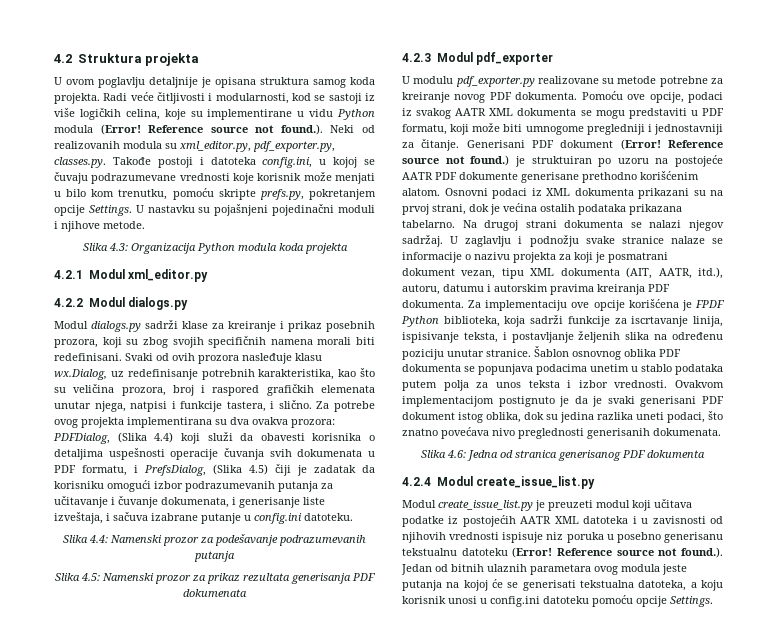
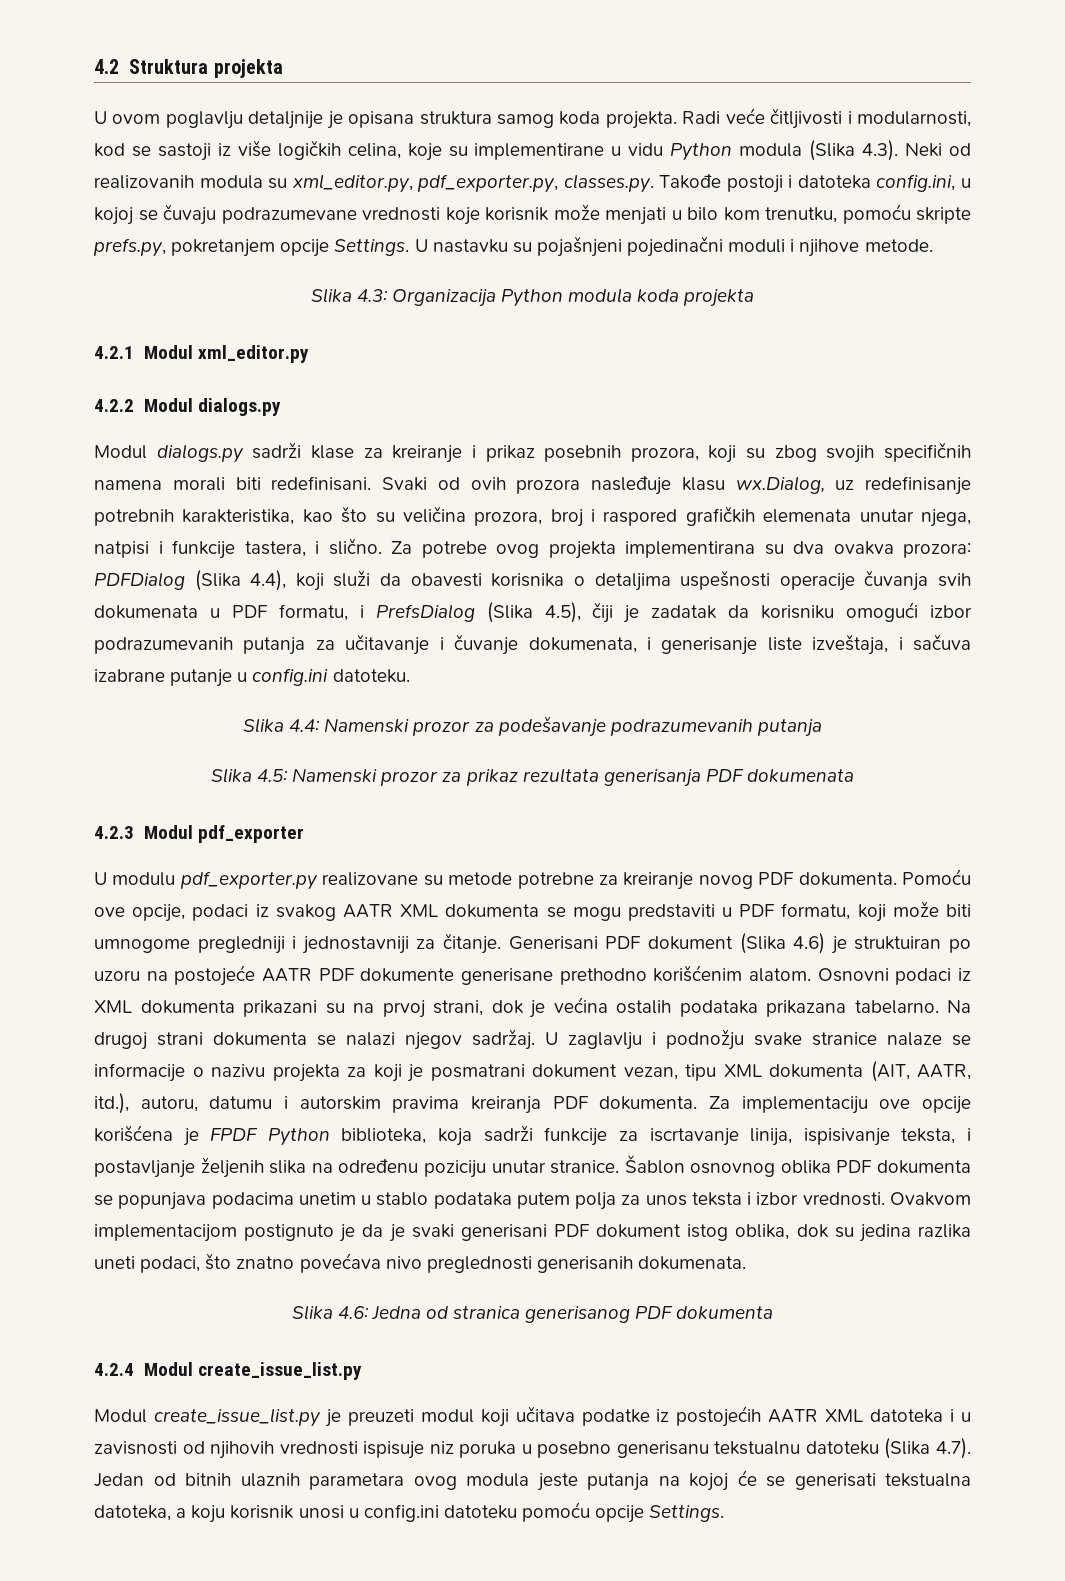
- Radi veće čitljivosti i modularnosti, kod se sastoji iz više logičkih celina, koje su implementirane u vidu Python modula (Error! Reference source not found.). Neki od realizovanih modula su xml_editor.py, pdf_exporter.py, classes.py. Takođe postoji i datoteka config.ini, u kojoj se čuvaju podrazumevane vrednosti koje korisnik može menjati u bilo kom trenutku, pomoću skripte prefs.py, pokretanjem opcije Settings.
+ Radi veće čitljivosti i modularnosti, kod se sastoji iz više logičkih celina, koje su implementirane u vidu Python modula (Slika 4.3). Neki od realizovanih modula su xml_editor.py, pdf_exporter.py, classes.py. Takođe postoji i datoteka config.ini, u kojoj se čuvaju podrazumevane vrednosti koje korisnik može menjati u bilo kom trenutku, pomoću skripte prefs.py, pokretanjem opcije Settings.
- Za potrebe ovog projekta implementirana su dva ovakva prozora: PDFDialog, (Slika 4.4) koji služi da obavesti korisnika o detaljima uspešnosti operacije čuvanja svih dokumenata u PDF formatu, i PrefsDialog, (Slika 4.5) čiji je zadatak da korisniku omogući izbor podrazumevanih putanja za učitavanje i čuvanje dokumenata, i generisanje liste izveštaja, i sačuva izabrane putanje u config.ini datoteku.
+ Za potrebe ovog projekta implementirana su dva ovakva prozora: PDFDialog (Slika 4.4), koji služi da obavesti korisnika o detaljima uspešnosti operacije čuvanja svih dokumenata u PDF formatu, i PrefsDialog (Slika 4.5), čiji je zadatak da korisniku omogući izbor podrazumevanih putanja za učitavanje i čuvanje dokumenata, i generisanje liste izveštaja, i sačuva izabrane putanje u config.ini datoteku.
- Generisani PDF dokument (Error! Reference source not found.) je struktuiran po uzoru na postojeće AATR PDF dokumente generisane prethodno korišćenim alatom.
+ Generisani PDF dokument (Slika 4.6) je struktuiran po uzoru na postojeće AATR PDF dokumente generisane prethodno korišćenim alatom.
- Modul create_issue_list.py je preuzeti modul koji učitava podatke iz postojećih AATR XML datoteka i u zavisnosti od njihovih vrednosti ispisuje niz poruka u posebno generisanu tekstualnu datoteku (Error! Reference source not found.). Jedan od bitnih ulaznih parametara ovog modula jeste putanja na kojoj će se generisati tekstualna datoteka, a koju korisnik unosi u config.ini datoteku pomoću opcije Settings.
+ Modul create_issue_list.py je preuzeti modul koji učitava podatke iz postojećih AATR XML datoteka i u zavisnosti od njihovih vrednosti ispisuje niz poruka u posebno generisanu tekstualnu datoteku (Slika 4.7). Jedan od bitnih ulaznih parametara ovog modula jeste putanja na kojoj će se generisati tekstualna datoteka, a koju korisnik unosi u config.ini datoteku pomoću opcije Settings.

